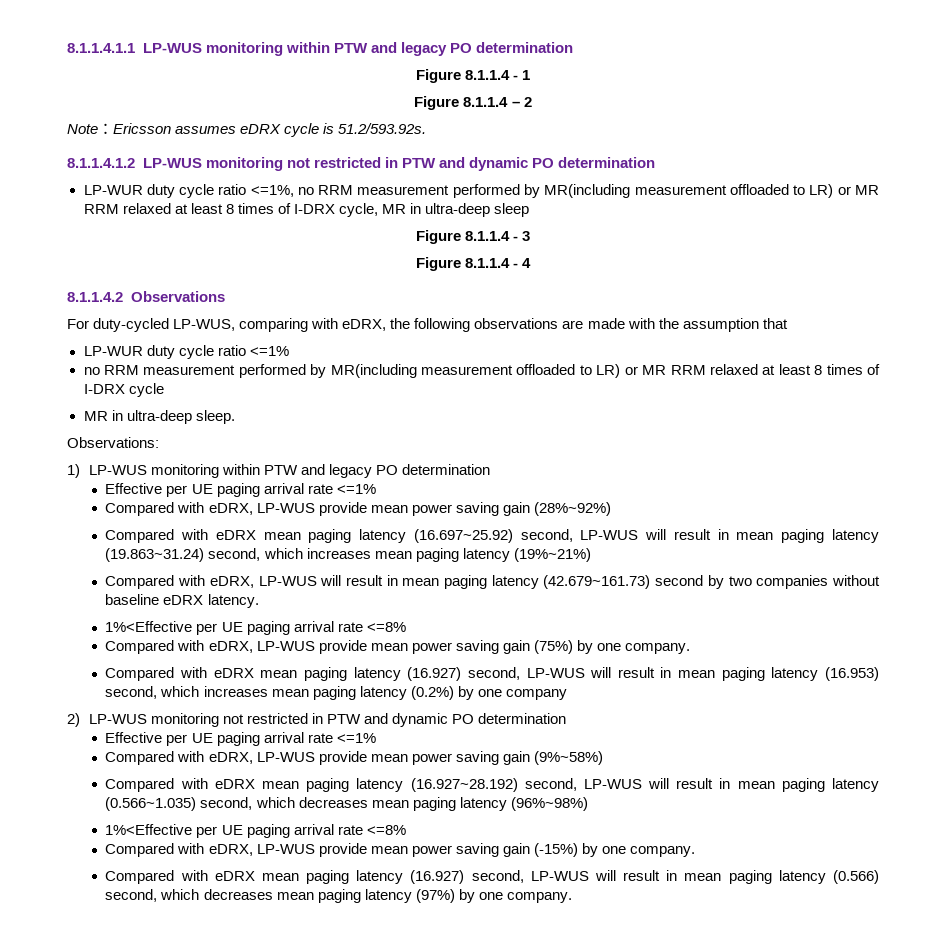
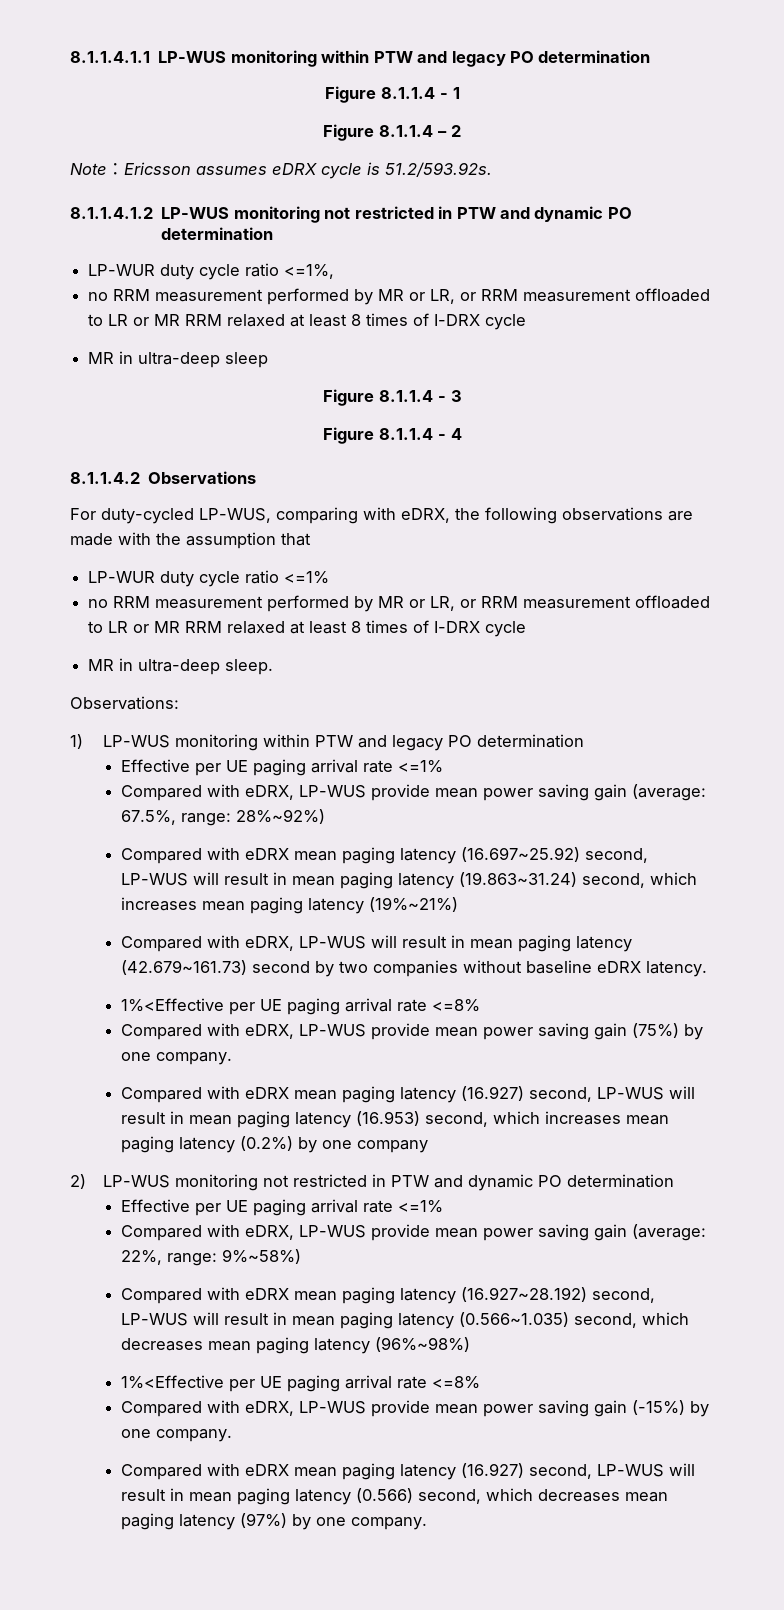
- LP-WUR duty cycle ratio <=1%, no RRM measurement performed by MR(including measurement offloaded to LR) or MR RRM relaxed at least 8 times of I-DRX cycle, MR in ultra-deep sleep
+ LP-WUR duty cycle ratio <=1%,
+ no RRM measurement performed by MR or LR, or RRM measurement offloaded to LR or MR RRM relaxed at least 8 times of I-DRX cycle
+ MR in ultra-deep sleep
  LP-WUR duty cycle ratio <=1%
- no RRM measurement performed by MR(including measurement offloaded to LR) or MR RRM relaxed at least 8 times of I-DRX cycle
+ no RRM measurement performed by MR or LR, or RRM measurement offloaded to LR or MR RRM relaxed at least 8 times of I-DRX cycle
- Compared with eDRX, LP-WUS provide mean power saving gain (28%~92%)
+ Compared with eDRX, LP-WUS provide mean power saving gain (average: 67.5%, range: 28%~92%)
- Compared with eDRX, LP-WUS provide mean power saving gain (9%~58%)
+ Compared with eDRX, LP-WUS provide mean power saving gain (average: 22%, range: 9%~58%)

